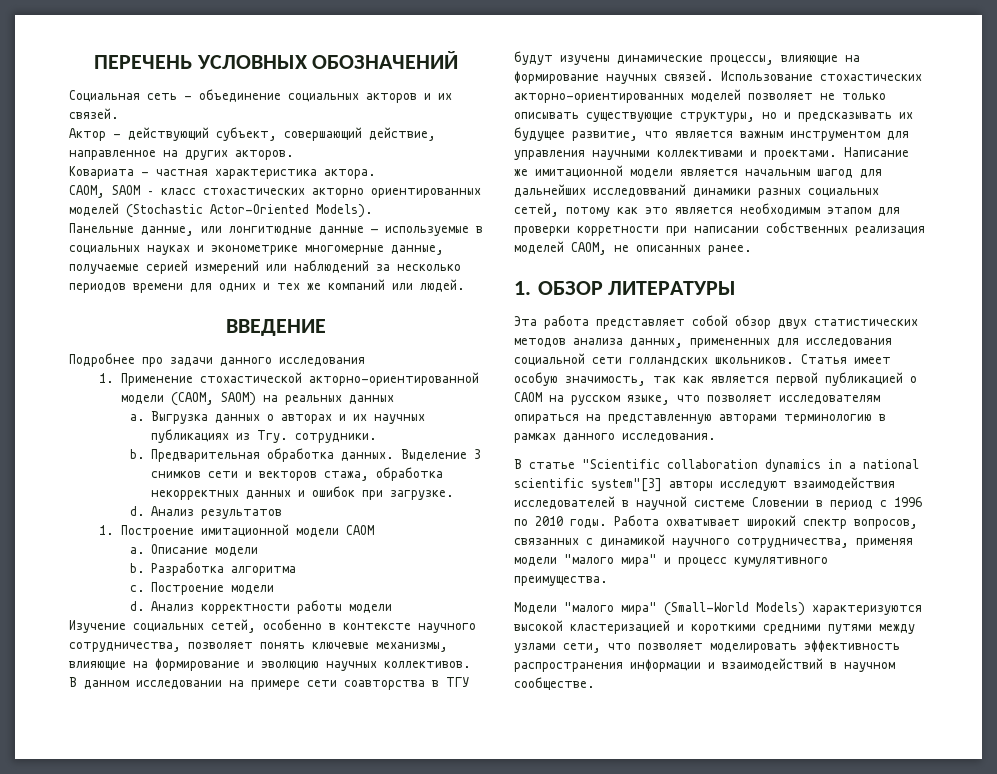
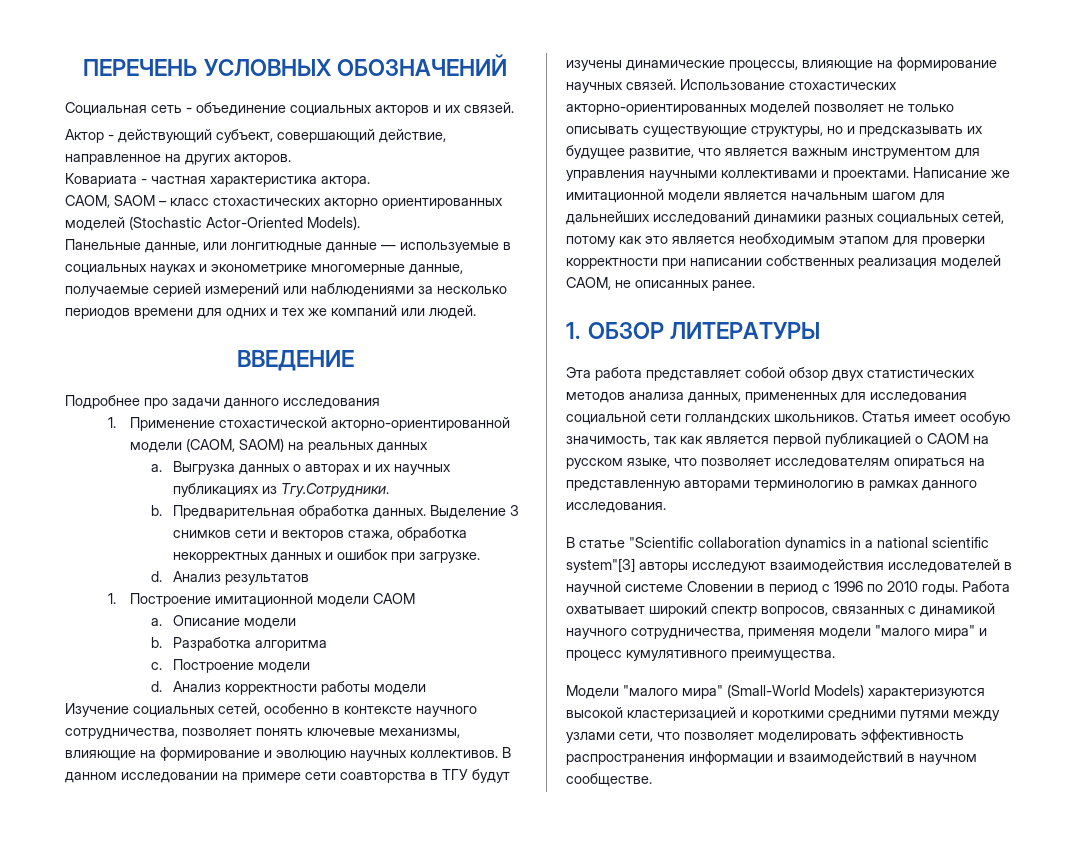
- Панельные данные, или лонгитюдные данные — используемые в социальных науках и эконометрике многомерные данные, получаемые серией измерений или наблюдений за несколько периодов времени для одних и тех же компаний или людей.
+ Панельные данные, или лонгитюдные данные — используемые в социальных науках и эконометрике многомерные данные, получаемые серией измерений или наблюдениями за несколько периодов времени для одних и тех же компаний или людей.
- Выгрузка данных о авторах и их научных публикациях из Тгу. сотрудники.
+ Выгрузка данных о авторах и их научных публикациях из Тгу.Сотрудники.
- Написание же имитационной модели является начальным шагод для дальнейших исследовваний динамики разных социальных сетей, потому как это является необходимым этапом для проверки корретности при написании собственных реализация моделей САОМ, не описанных ранее.
+ Написание же имитационной модели является начальным шагом для дальнейших исследований динамики разных социальных сетей, потому как это является необходимым этапом для проверки корректности при написании собственных реализация моделей САОМ, не описанных ранее.

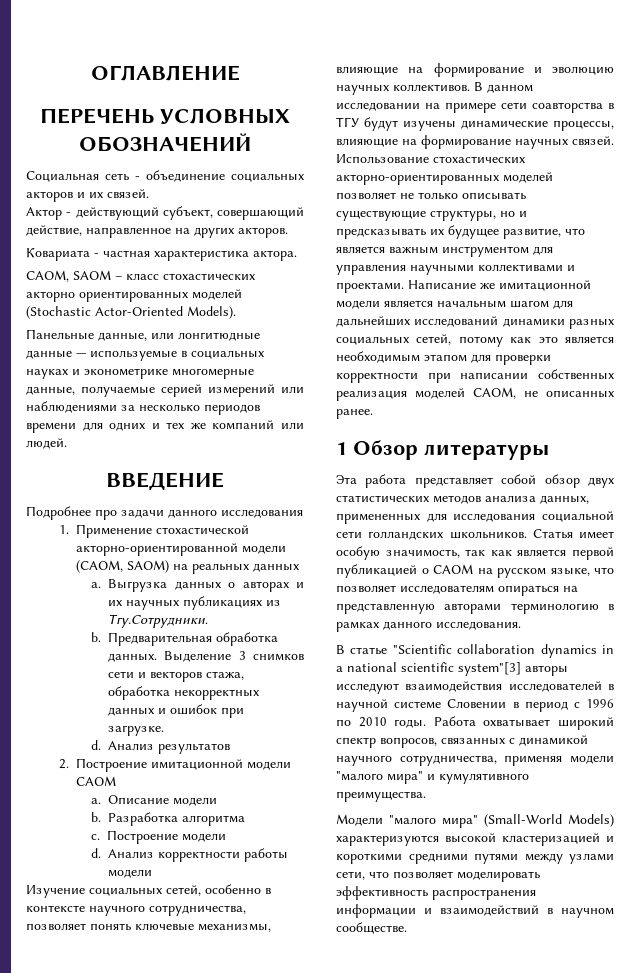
+ ОГЛАВЛЕНИЕ
- 1. Построение имитационной модели САОМ
+ 2. Построение имитационной модели САОМ
- 1. ОБЗОР ЛИТЕРАТУРЫ
+ 1 Обзор литературы
- Работа охватывает широкий спектр вопросов, связанных с динамикой научного сотрудничества, применяя модели "малого мира" и процесс кумулятивного преимущества.
+ Работа охватывает широкий спектр вопросов, связанных с динамикой научного сотрудничества, применяя модели "малого мира" и кумулятивного преимущества.

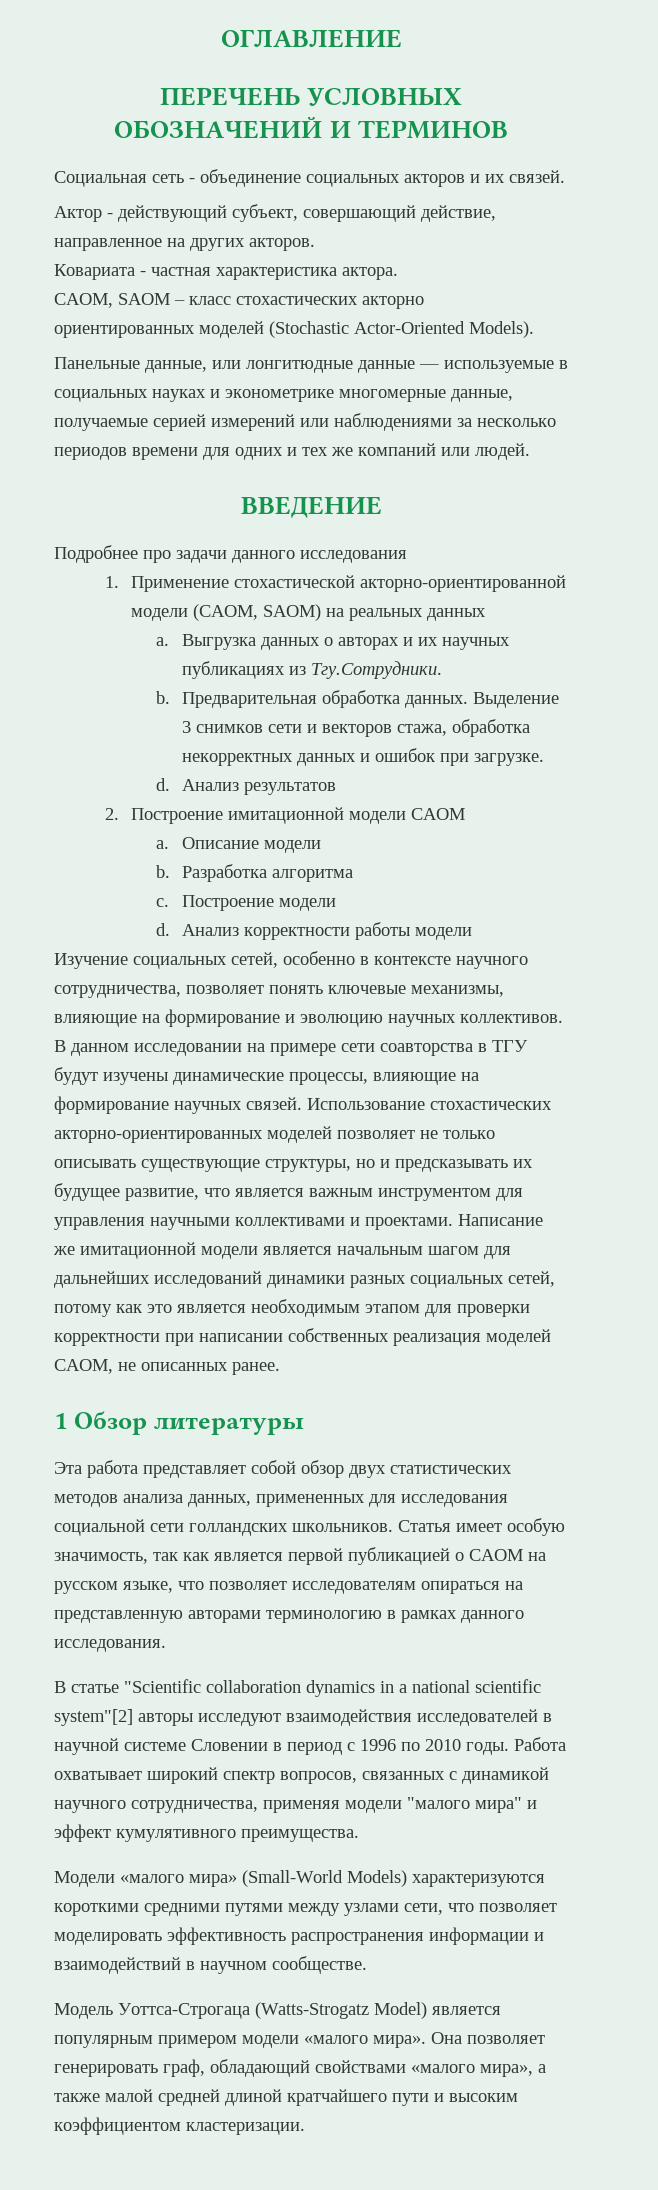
- ПЕРЕЧЕНЬ УСЛОВНЫХ ОБОЗНАЧЕНИЙ
+ ПЕРЕЧЕНЬ УСЛОВНЫХ ОБОЗНАЧЕНИЙ И ТЕРМИНОВ
- В статье "Scientific collaboration dynamics in a national scientific system"[3] авторы исследуют взаимодействия исследователей в научной системе Словении в период с 1996 по 2010 годы.
+ В статье "Scientific collaboration dynamics in a national scientific system"[2] авторы исследуют взаимодействия исследователей в научной системе Словении в период с 1996 по 2010 годы.
- Работа охватывает широкий спектр вопросов, связанных с динамикой научного сотрудничества, применяя модели "малого мира" и кумулятивного преимущества.
+ Работа охватывает широкий спектр вопросов, связанных с динамикой научного сотрудничества, применяя модели "малого мира" и эффект кумулятивного преимущества.
- Модели "малого мира" (Small-World Models) характеризуются высокой кластеризацией и короткими средними путями между узлами сети, что позволяет моделировать эффективность распространения информации и взаимодействий в научном сообществе.
+ Модели «малого мира» (Small-World Models) характеризуются короткими средними путями между узлами сети, что позволяет моделировать эффективность распространения информации и взаимодействий в научном сообществе.
+ Модель Уоттса-Строгаца (Watts-Strogatz Model) является популярным примером модели «малого мира». Она позволяет генерировать граф, обладающий свойствами «малого мира», а также малой средней длиной кратчайшего пути и высоким коэффициентом кластеризации.

